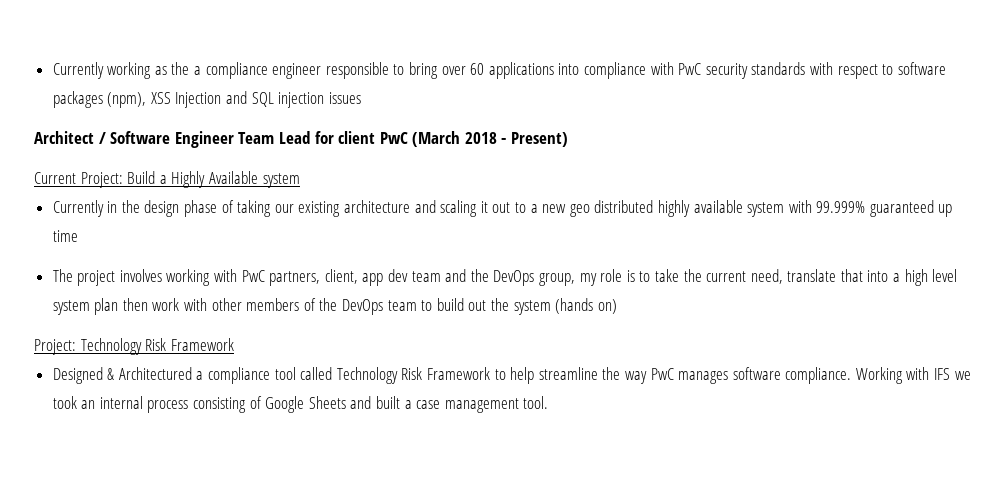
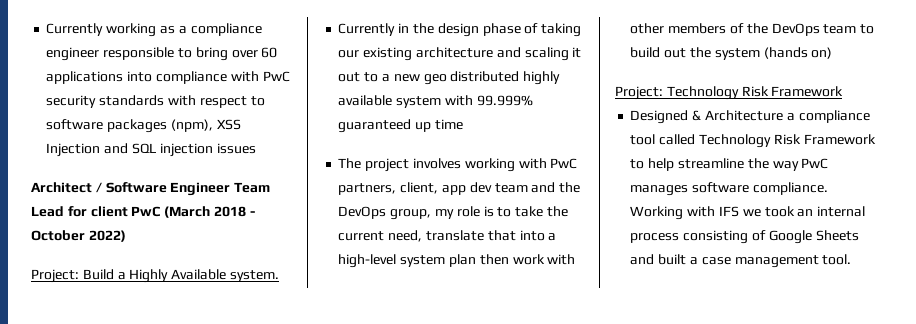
- Currently working as the a compliance engineer responsible to bring over 60 applications into compliance with PwC security standards with respect to software packages (npm), XSS Injection and SQL injection issues
+ Currently working as a compliance engineer responsible to bring over 60 applications into compliance with PwC security standards with respect to software packages (npm), XSS Injection and SQL injection issues
- Architect / Software Engineer Team Lead for client PwC (March 2018 - Present)
- Current Project: Build a Highly Available system
+ Architect / Software Engineer Team Lead for client PwC (March 2018 - October 2022)
+ Project: Build a Highly Available system.
- The project involves working with PwC partners, client, app dev team and the DevOps group, my role is to take the current need, translate that into a high level system plan then work with other members of the DevOps team to build out the system (hands on)
+ The project involves working with PwC partners, client, app dev team and the DevOps group, my role is to take the current need, translate that into a high-level system plan then work with other members of the DevOps team to build out the system (hands on)
- Designed & Architectured a compliance tool called Technology Risk Framework to help streamline the way PwC manages software compliance.
+ Designed & Architecture a compliance tool called Technology Risk Framework to help streamline the way PwC manages software compliance.

